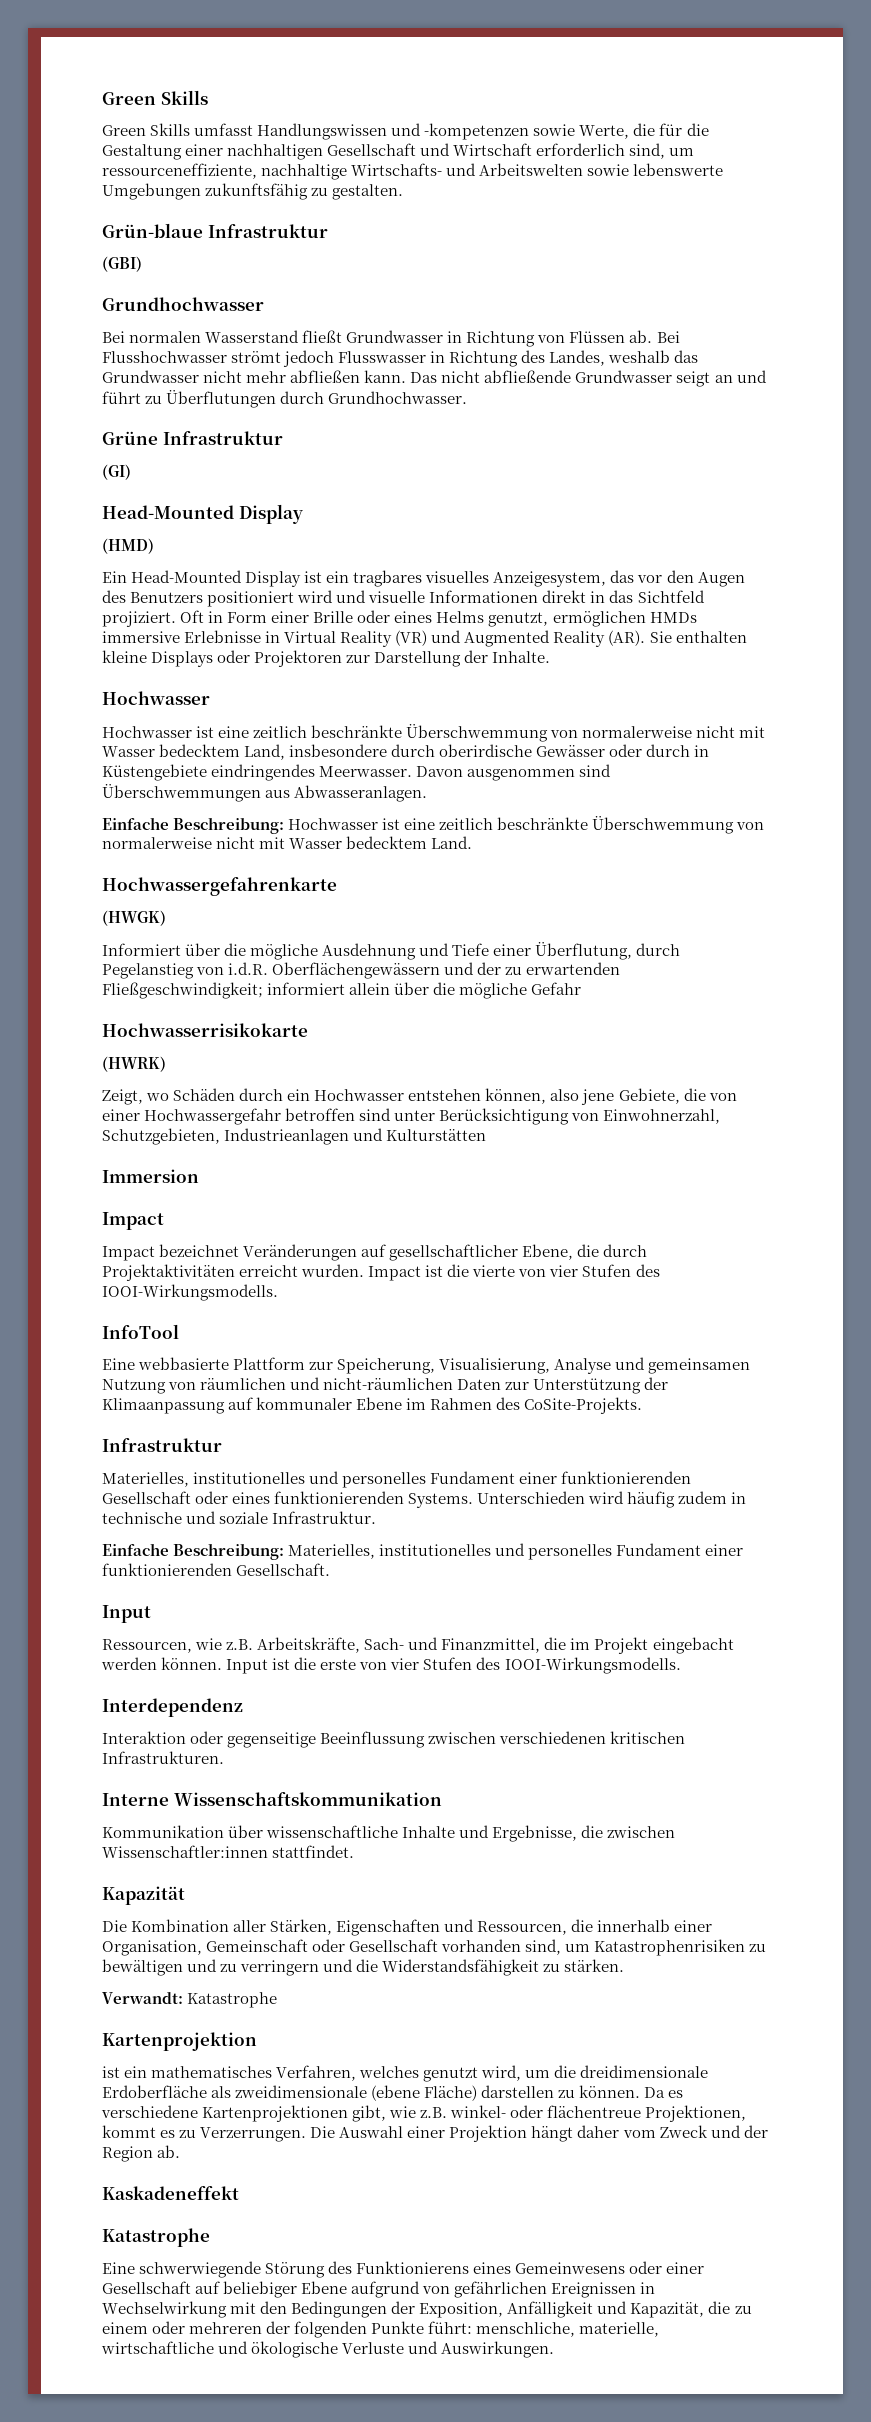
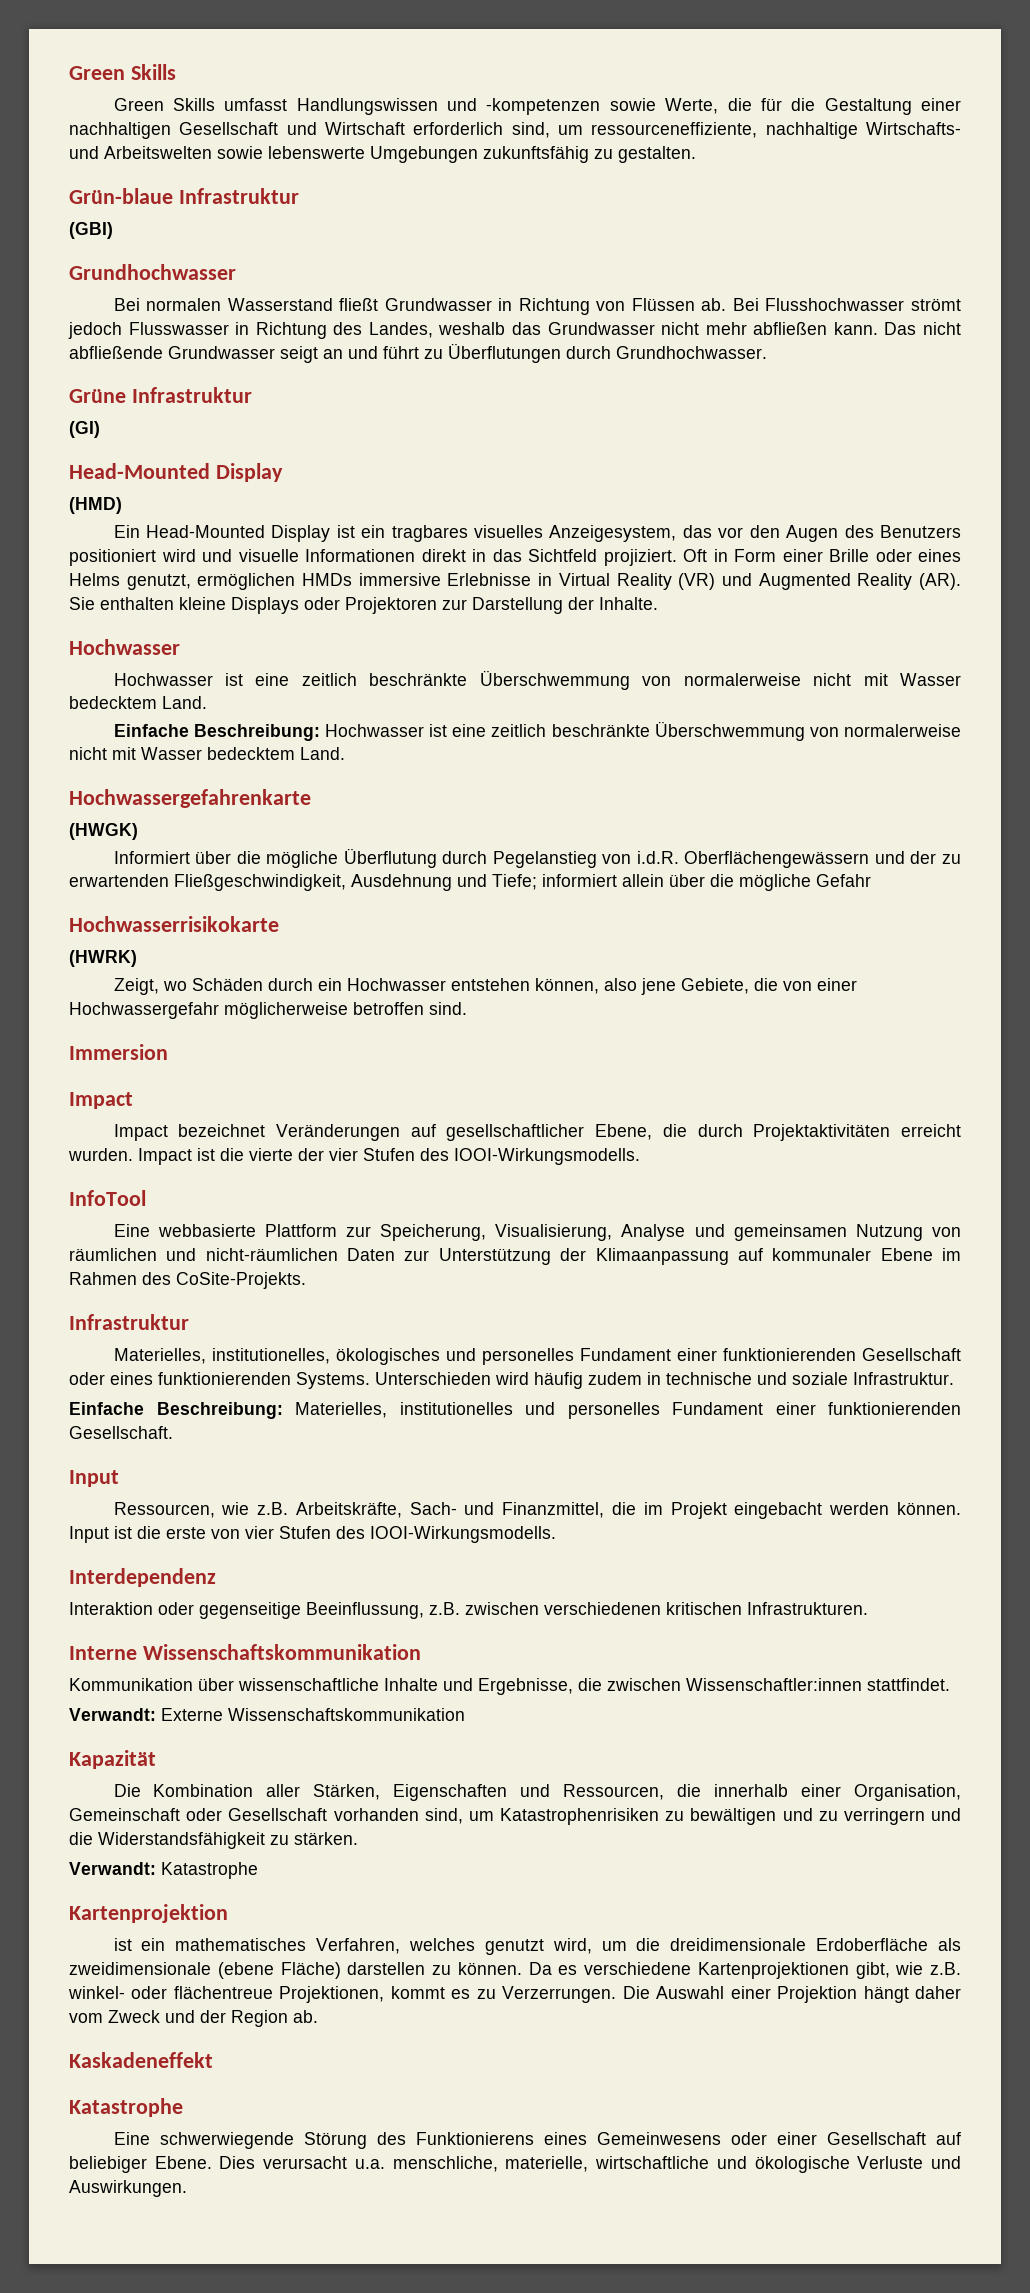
  Oft in Form einer Brille oder eines Helms genutzt, ermöglichen HMDs immersive Erlebnisse in Virtual Reality (VR) und Augmented Reality (AR). Sie enthalten kleine Displays oder Projektoren zur Darstellung der Inhalte.
  Hochwasser
- Hochwasser ist eine zeitlich beschränkte Überschwemmung von normalerweise nicht mit Wasser bedecktem Land, insbesondere durch oberirdische Gewässer oder durch in Küstengebiete eindringendes Meerwasser. Davon ausgenommen sind Überschwemmungen aus Abwasseranlagen.
+ Hochwasser ist eine zeitlich beschränkte Überschwemmung von normalerweise nicht mit Wasser bedecktem Land.
- Informiert über die mögliche Ausdehnung und Tiefe einer Überflutung, durch Pegelanstieg von i.d.R. Oberflächengewässern und der zu erwartenden Fließgeschwindigkeit; informiert allein über die mögliche Gefahr
+ Informiert über die mögliche Überflutung durch Pegelanstieg von i.d.R. Oberflächengewässern und der zu erwartenden Fließgeschwindigkeit, Ausdehnung und Tiefe; informiert allein über die mögliche Gefahr
- Zeigt, wo Schäden durch ein Hochwasser entstehen können, also jene Gebiete, die von einer Hochwassergefahr betroffen sind unter Berücksichtigung von Einwohnerzahl, Schutzgebieten, Industrieanlagen und Kulturstätten
+ Zeigt, wo Schäden durch ein Hochwasser entstehen können, also jene Gebiete, die von einer Hochwassergefahr möglicherweise betroffen sind.
- Impact ist die vierte von vier Stufen des IOOI-Wirkungsmodells.
+ Impact ist die vierte der vier Stufen des IOOI-Wirkungsmodells.
- Materielles, institutionelles und personelles Fundament einer funktionierenden Gesellschaft oder eines funktionierenden Systems.
+ Materielles, institutionelles, ökologisches und personelles Fundament einer funktionierenden Gesellschaft oder eines funktionierenden Systems.
- Interaktion oder gegenseitige Beeinflussung zwischen verschiedenen kritischen Infrastrukturen.
+ Interaktion oder gegenseitige Beeinflussung, z.B. zwischen verschiedenen kritischen Infrastrukturen.
+ Verwandt: Externe Wissenschaftskommunikation
- Eine schwerwiegende Störung des Funktionierens eines Gemeinwesens oder einer Gesellschaft auf beliebiger Ebene aufgrund von gefährlichen Ereignissen in Wechselwirkung mit den Bedingungen der Exposition, Anfälligkeit und Kapazität, die zu einem oder mehreren der folgenden Punkte führt: menschliche, materielle, wirtschaftliche und ökologische Verluste und Auswirkungen.
+ Eine schwerwiegende Störung des Funktionierens eines Gemeinwesens oder einer Gesellschaft auf beliebiger Ebene. Dies verursacht u.a. menschliche, materielle, wirtschaftliche und ökologische Verluste und Auswirkungen.

